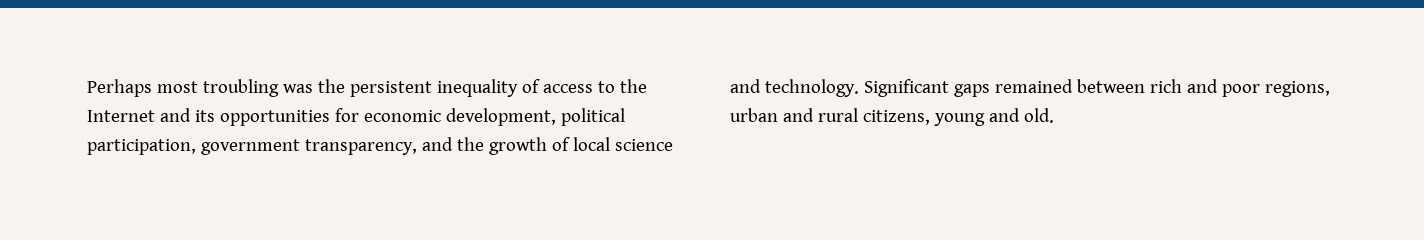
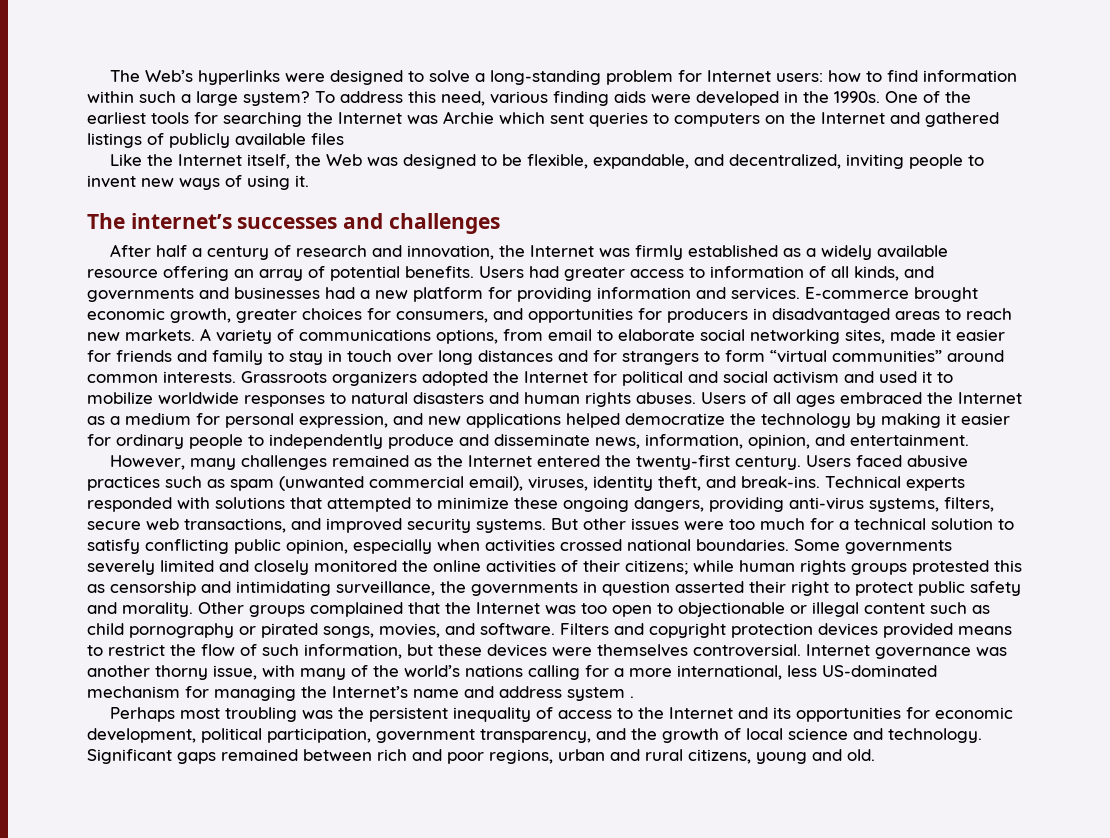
+ The Web’s hyperlinks were designed to solve a long-standing problem for Internet users: how to find information within such a large system? To address this need, various finding aids were developed in the 1990s. One of the earliest tools for searching the Internet was Archie which sent queries to computers on the Internet and gathered listings of publicly available files
+ Like the Internet itself, the Web was designed to be flexible, expandable, and decentralized, inviting people to invent new ways of using it.
+ The internet’s successes and challenges
+ After half a century of research and innovation, the Internet was firmly established as a widely available resource offering an array of potential benefits. Users had greater access to information of all kinds, and governments and businesses had a new platform for providing information and services. E-commerce brought economic growth, greater choices for consumers, and opportunities for producers in disadvantaged areas to reach new markets. A variety of communications options, from email to elaborate social networking sites, made it easier for friends and family to stay in touch over long distances and for strangers to form “virtual communities” around common interests. Grassroots organizers adopted the Internet for political and social activism and used it to mobilize worldwide responses to natural disasters and human rights abuses. Users of all ages embraced the Internet as a medium for personal expression, and new applications helped democratize the technology by making it easier for ordinary people to independently produce and disseminate news, information, opinion, and entertainment.
+ However, many challenges remained as the Internet entered the twenty-first century. Users faced abusive practices such as spam (unwanted commercial email), viruses, identity theft, and break-ins. Technical experts responded with solutions that attempted to minimize these ongoing dangers, providing anti-virus systems, filters, secure web transactions, and improved security systems. But other issues were too much for a technical solution to satisfy conflicting public opinion, especially when activities crossed national boundaries. Some governments severely limited and closely monitored the online activities of their citizens; while human rights groups protested this as censorship and intimidating surveillance, the governments in question asserted their right to protect public safety and morality. Other groups complained that the Internet was too open to objectionable or illegal content such as child pornography or pirated songs, movies, and software. Filters and copyright protection devices provided means to restrict the flow of such information, but these devices were themselves controversial. Internet governance was another thorny issue, with many of the world’s nations calling for a more international, less US-dominated mechanism for managing the Internet’s name and address system .

